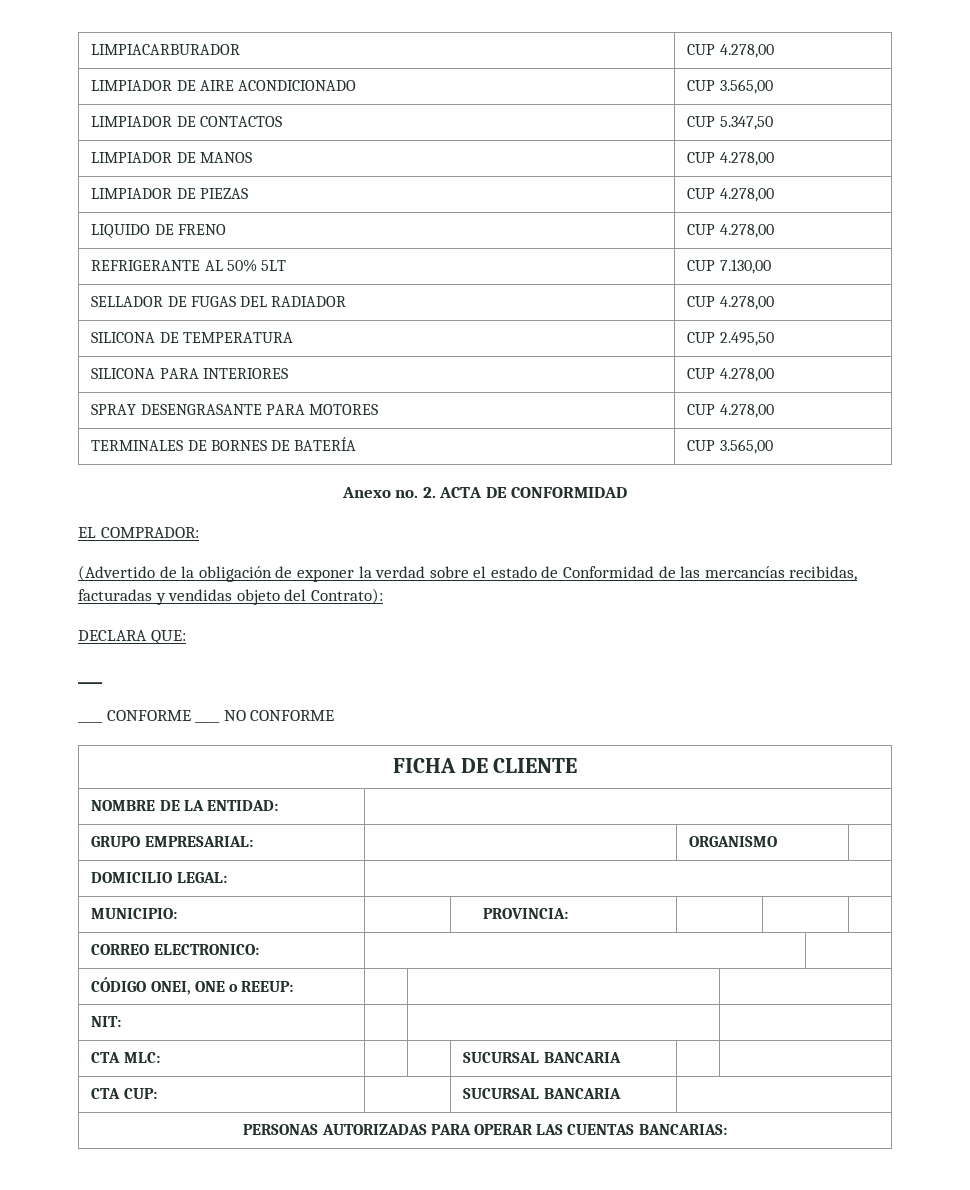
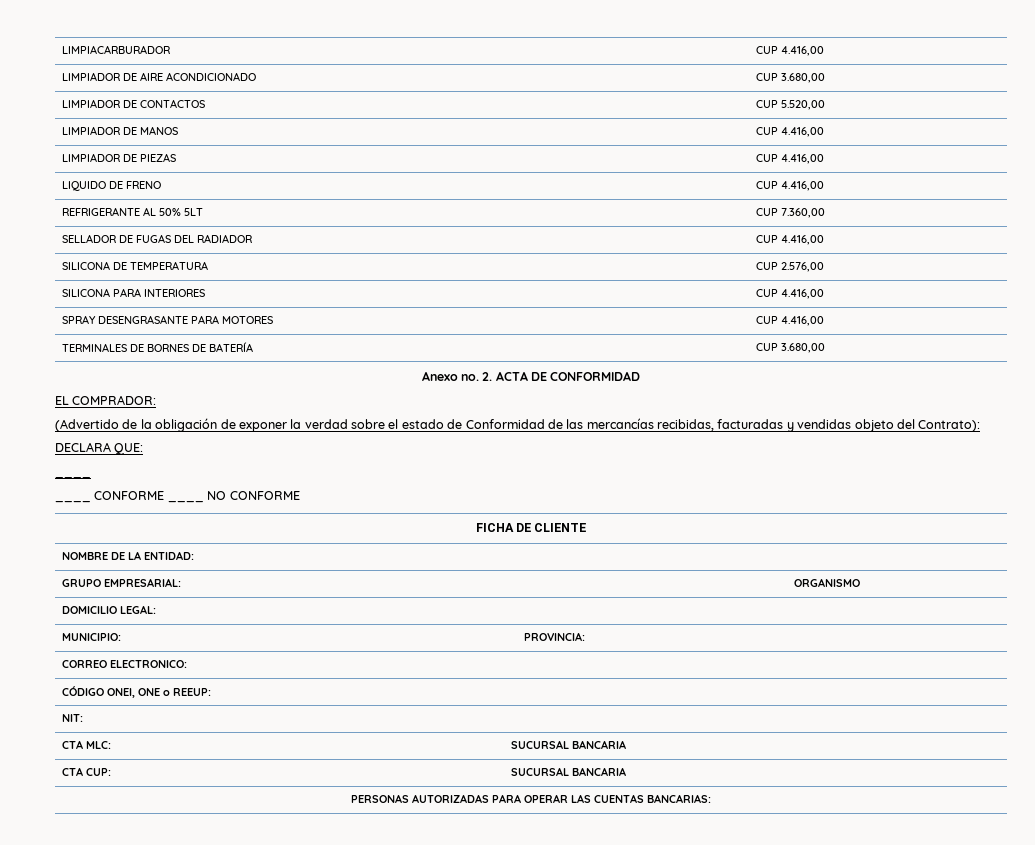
- LIMPIACARBURADOR | CUP 4.278,00
+ LIMPIACARBURADOR | CUP 4.416,00
- LIMPIADOR DE AIRE ACONDICIONADO | CUP 3.565,00
+ LIMPIADOR DE AIRE ACONDICIONADO | CUP 3.680,00
- LIMPIADOR DE CONTACTOS | CUP 5.347,50
+ LIMPIADOR DE CONTACTOS | CUP 5.520,00
- LIMPIADOR DE MANOS | CUP 4.278,00
+ LIMPIADOR DE MANOS | CUP 4.416,00
- LIMPIADOR DE PIEZAS | CUP 4.278,00
+ LIMPIADOR DE PIEZAS | CUP 4.416,00
- LIQUIDO DE FRENO | CUP 4.278,00
+ LIQUIDO DE FRENO | CUP 4.416,00
- REFRIGERANTE AL 50% 5LT | CUP 7.130,00
+ REFRIGERANTE AL 50% 5LT | CUP 7.360,00
- SELLADOR DE FUGAS DEL RADIADOR | CUP 4.278,00
+ SELLADOR DE FUGAS DEL RADIADOR | CUP 4.416,00
- SILICONA DE TEMPERATURA | CUP 2.495,50
+ SILICONA DE TEMPERATURA | CUP 2.576,00
- SILICONA PARA INTERIORES | CUP 4.278,00
+ SILICONA PARA INTERIORES | CUP 4.416,00
- SPRAY DESENGRASANTE PARA MOTORES | CUP 4.278,00
+ SPRAY DESENGRASANTE PARA MOTORES | CUP 4.416,00
- TERMINALES DE BORNES DE BATERÍA | CUP 3.565,00
+ TERMINALES DE BORNES DE BATERÍA | CUP 3.680,00

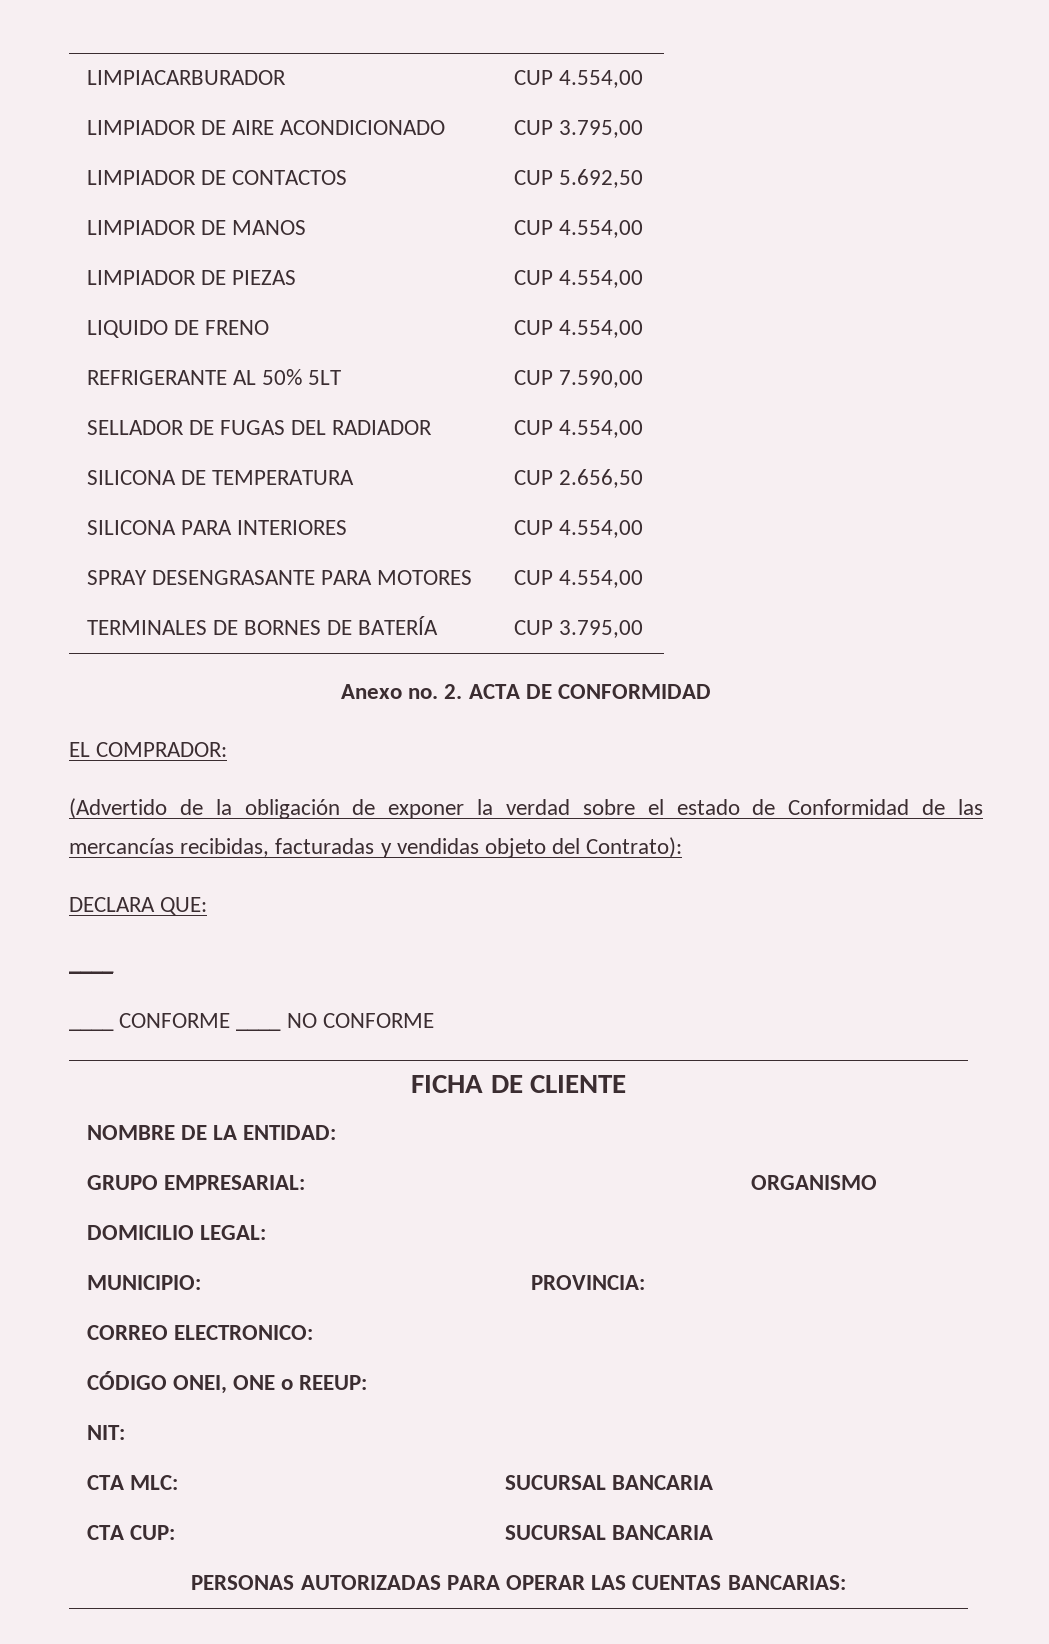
- LIMPIACARBURADOR | CUP 4.416,00
+ LIMPIACARBURADOR | CUP 4.554,00
- LIMPIADOR DE AIRE ACONDICIONADO | CUP 3.680,00
+ LIMPIADOR DE AIRE ACONDICIONADO | CUP 3.795,00
- LIMPIADOR DE CONTACTOS | CUP 5.520,00
+ LIMPIADOR DE CONTACTOS | CUP 5.692,50
- LIMPIADOR DE MANOS | CUP 4.416,00
+ LIMPIADOR DE MANOS | CUP 4.554,00
- LIMPIADOR DE PIEZAS | CUP 4.416,00
+ LIMPIADOR DE PIEZAS | CUP 4.554,00
- LIQUIDO DE FRENO | CUP 4.416,00
+ LIQUIDO DE FRENO | CUP 4.554,00
- REFRIGERANTE AL 50% 5LT | CUP 7.360,00
+ REFRIGERANTE AL 50% 5LT | CUP 7.590,00
- SELLADOR DE FUGAS DEL RADIADOR | CUP 4.416,00
+ SELLADOR DE FUGAS DEL RADIADOR | CUP 4.554,00
- SILICONA DE TEMPERATURA | CUP 2.576,00
+ SILICONA DE TEMPERATURA | CUP 2.656,50
- SILICONA PARA INTERIORES | CUP 4.416,00
+ SILICONA PARA INTERIORES | CUP 4.554,00
- SPRAY DESENGRASANTE PARA MOTORES | CUP 4.416,00
+ SPRAY DESENGRASANTE PARA MOTORES | CUP 4.554,00
- TERMINALES DE BORNES DE BATERÍA | CUP 3.680,00
+ TERMINALES DE BORNES DE BATERÍA | CUP 3.795,00

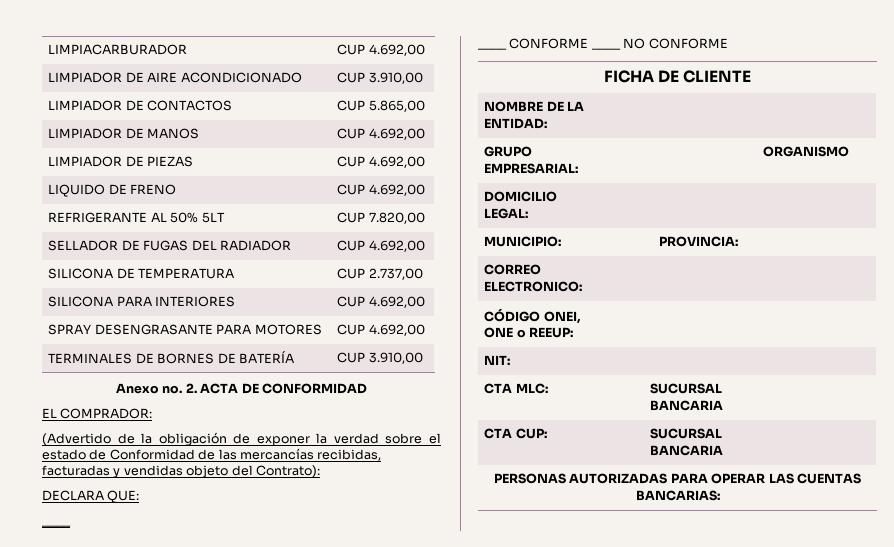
- LIMPIACARBURADOR | CUP 4.554,00
+ LIMPIACARBURADOR | CUP 4.692,00
- LIMPIADOR DE AIRE ACONDICIONADO | CUP 3.795,00
+ LIMPIADOR DE AIRE ACONDICIONADO | CUP 3.910,00
- LIMPIADOR DE CONTACTOS | CUP 5.692,50
+ LIMPIADOR DE CONTACTOS | CUP 5.865,00
- LIMPIADOR DE MANOS | CUP 4.554,00
+ LIMPIADOR DE MANOS | CUP 4.692,00
- LIMPIADOR DE PIEZAS | CUP 4.554,00
+ LIMPIADOR DE PIEZAS | CUP 4.692,00
- LIQUIDO DE FRENO | CUP 4.554,00
+ LIQUIDO DE FRENO | CUP 4.692,00
- REFRIGERANTE AL 50% 5LT | CUP 7.590,00
+ REFRIGERANTE AL 50% 5LT | CUP 7.820,00
- SELLADOR DE FUGAS DEL RADIADOR | CUP 4.554,00
+ SELLADOR DE FUGAS DEL RADIADOR | CUP 4.692,00
- SILICONA DE TEMPERATURA | CUP 2.656,50
+ SILICONA DE TEMPERATURA | CUP 2.737,00
- SILICONA PARA INTERIORES | CUP 4.554,00
+ SILICONA PARA INTERIORES | CUP 4.692,00
- SPRAY DESENGRASANTE PARA MOTORES | CUP 4.554,00
+ SPRAY DESENGRASANTE PARA MOTORES | CUP 4.692,00
- TERMINALES DE BORNES DE BATERÍA | CUP 3.795,00
+ TERMINALES DE BORNES DE BATERÍA | CUP 3.910,00

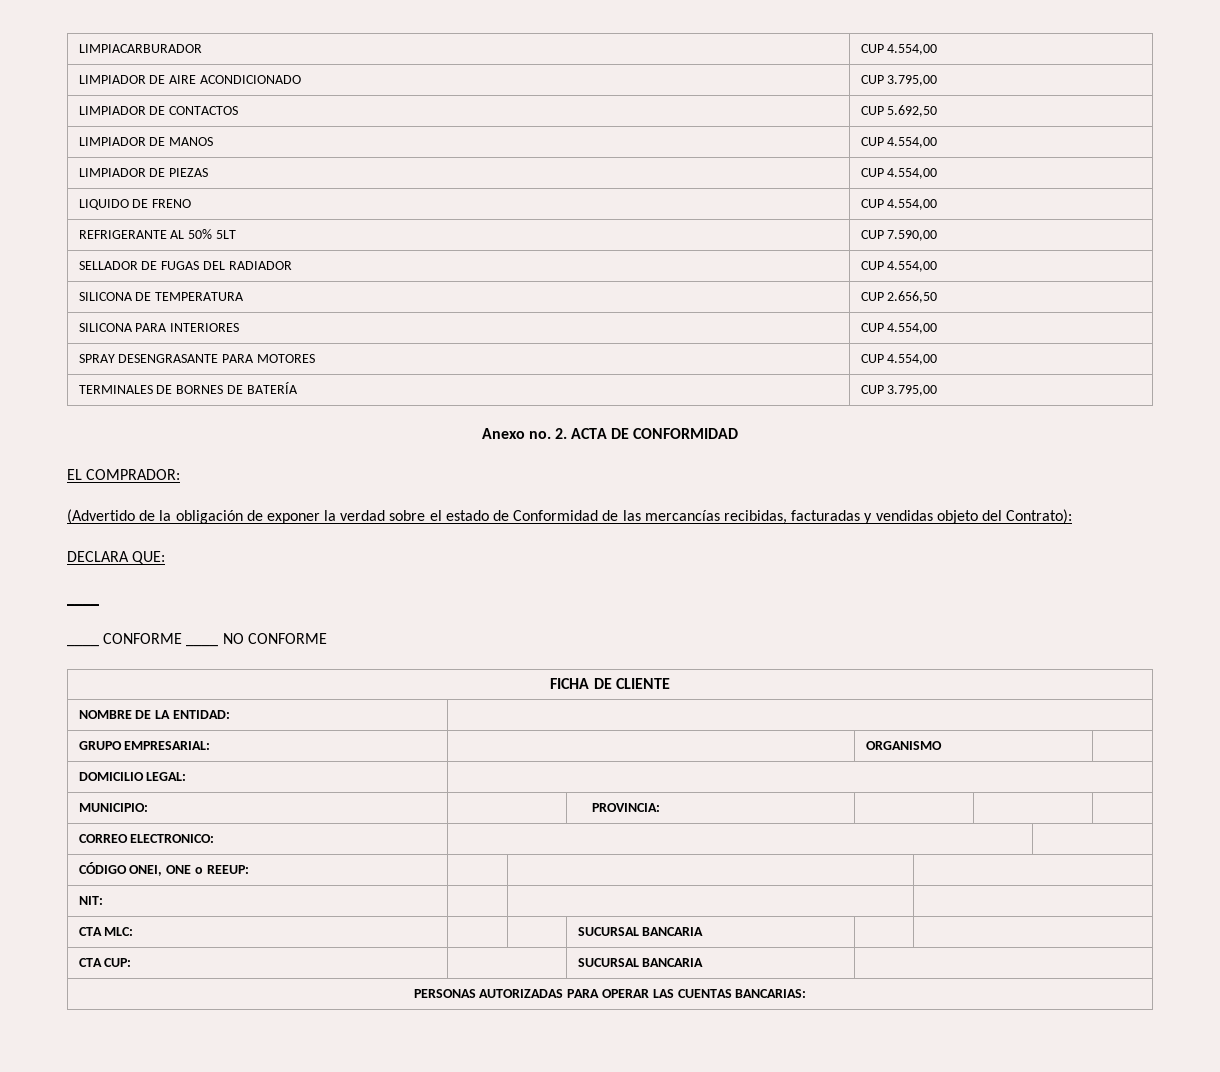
- LIMPIACARBURADOR | CUP 4.692,00
+ LIMPIACARBURADOR | CUP 4.554,00
- LIMPIADOR DE AIRE ACONDICIONADO | CUP 3.910,00
+ LIMPIADOR DE AIRE ACONDICIONADO | CUP 3.795,00
- LIMPIADOR DE CONTACTOS | CUP 5.865,00
+ LIMPIADOR DE CONTACTOS | CUP 5.692,50
- LIMPIADOR DE MANOS | CUP 4.692,00
+ LIMPIADOR DE MANOS | CUP 4.554,00
- LIMPIADOR DE PIEZAS | CUP 4.692,00
+ LIMPIADOR DE PIEZAS | CUP 4.554,00
- LIQUIDO DE FRENO | CUP 4.692,00
+ LIQUIDO DE FRENO | CUP 4.554,00
- REFRIGERANTE AL 50% 5LT | CUP 7.820,00
+ REFRIGERANTE AL 50% 5LT | CUP 7.590,00
- SELLADOR DE FUGAS DEL RADIADOR | CUP 4.692,00
+ SELLADOR DE FUGAS DEL RADIADOR | CUP 4.554,00
- SILICONA DE TEMPERATURA | CUP 2.737,00
+ SILICONA DE TEMPERATURA | CUP 2.656,50
- SILICONA PARA INTERIORES | CUP 4.692,00
+ SILICONA PARA INTERIORES | CUP 4.554,00
- SPRAY DESENGRASANTE PARA MOTORES | CUP 4.692,00
+ SPRAY DESENGRASANTE PARA MOTORES | CUP 4.554,00
- TERMINALES DE BORNES DE BATERÍA | CUP 3.910,00
+ TERMINALES DE BORNES DE BATERÍA | CUP 3.795,00

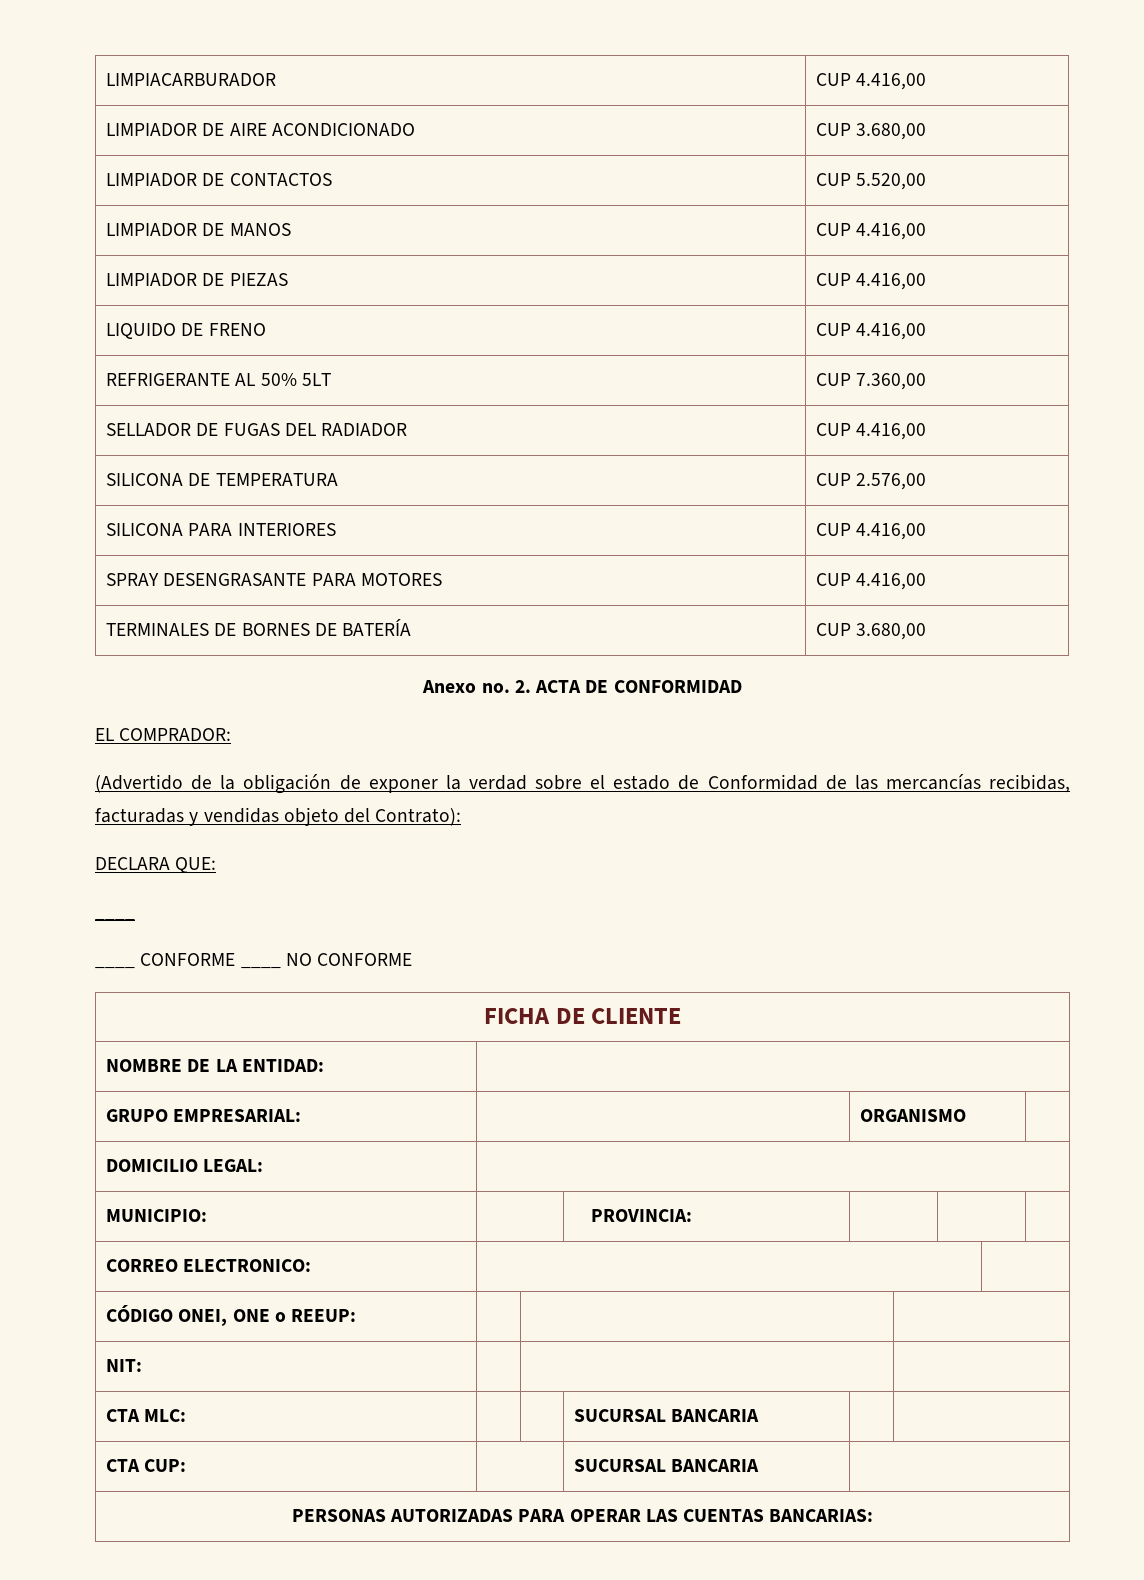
- LIMPIACARBURADOR | CUP 4.554,00
+ LIMPIACARBURADOR | CUP 4.416,00
- LIMPIADOR DE AIRE ACONDICIONADO | CUP 3.795,00
+ LIMPIADOR DE AIRE ACONDICIONADO | CUP 3.680,00
- LIMPIADOR DE CONTACTOS | CUP 5.692,50
+ LIMPIADOR DE CONTACTOS | CUP 5.520,00
- LIMPIADOR DE MANOS | CUP 4.554,00
+ LIMPIADOR DE MANOS | CUP 4.416,00
- LIMPIADOR DE PIEZAS | CUP 4.554,00
+ LIMPIADOR DE PIEZAS | CUP 4.416,00
- LIQUIDO DE FRENO | CUP 4.554,00
+ LIQUIDO DE FRENO | CUP 4.416,00
- REFRIGERANTE AL 50% 5LT | CUP 7.590,00
+ REFRIGERANTE AL 50% 5LT | CUP 7.360,00
- SELLADOR DE FUGAS DEL RADIADOR | CUP 4.554,00
+ SELLADOR DE FUGAS DEL RADIADOR | CUP 4.416,00
- SILICONA DE TEMPERATURA | CUP 2.656,50
+ SILICONA DE TEMPERATURA | CUP 2.576,00
- SILICONA PARA INTERIORES | CUP 4.554,00
+ SILICONA PARA INTERIORES | CUP 4.416,00
- SPRAY DESENGRASANTE PARA MOTORES | CUP 4.554,00
+ SPRAY DESENGRASANTE PARA MOTORES | CUP 4.416,00
- TERMINALES DE BORNES DE BATERÍA | CUP 3.795,00
+ TERMINALES DE BORNES DE BATERÍA | CUP 3.680,00

